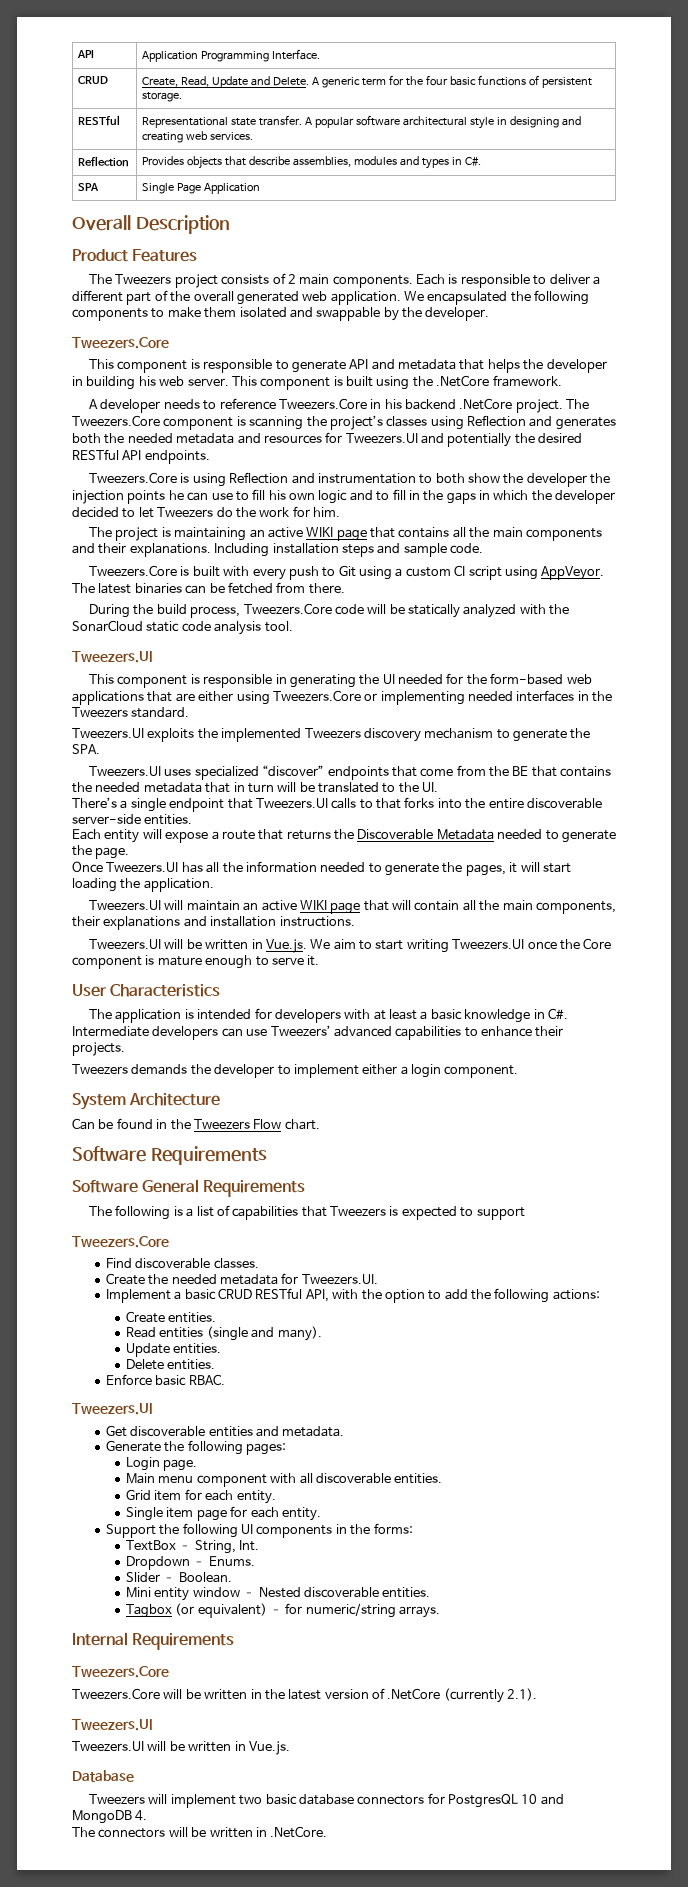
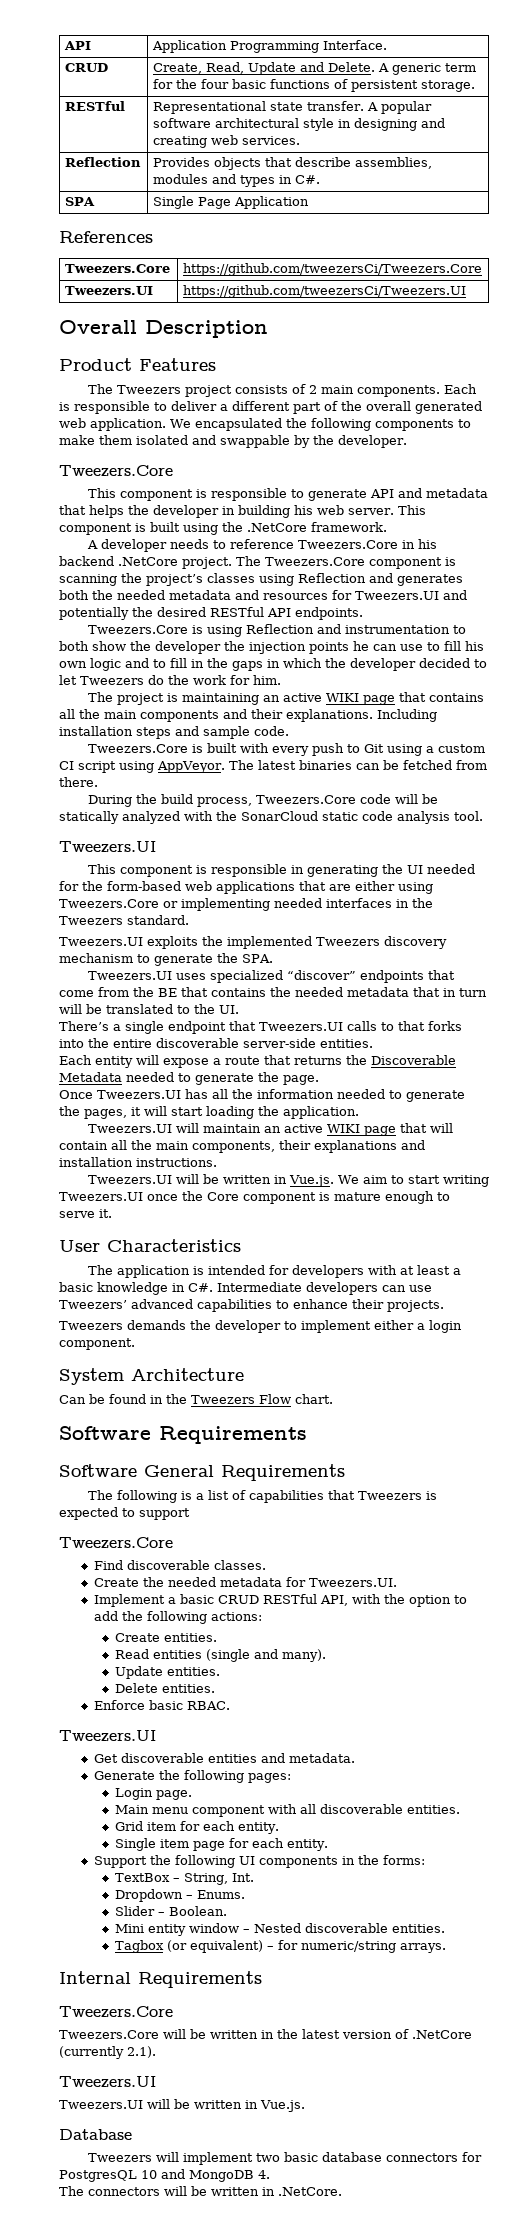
+ References
+ Tweezers.Core | https://github.com/tweezersCi/Tweezers.Core
+ Tweezers.UI | https://github.com/tweezersCi/Tweezers.UI

